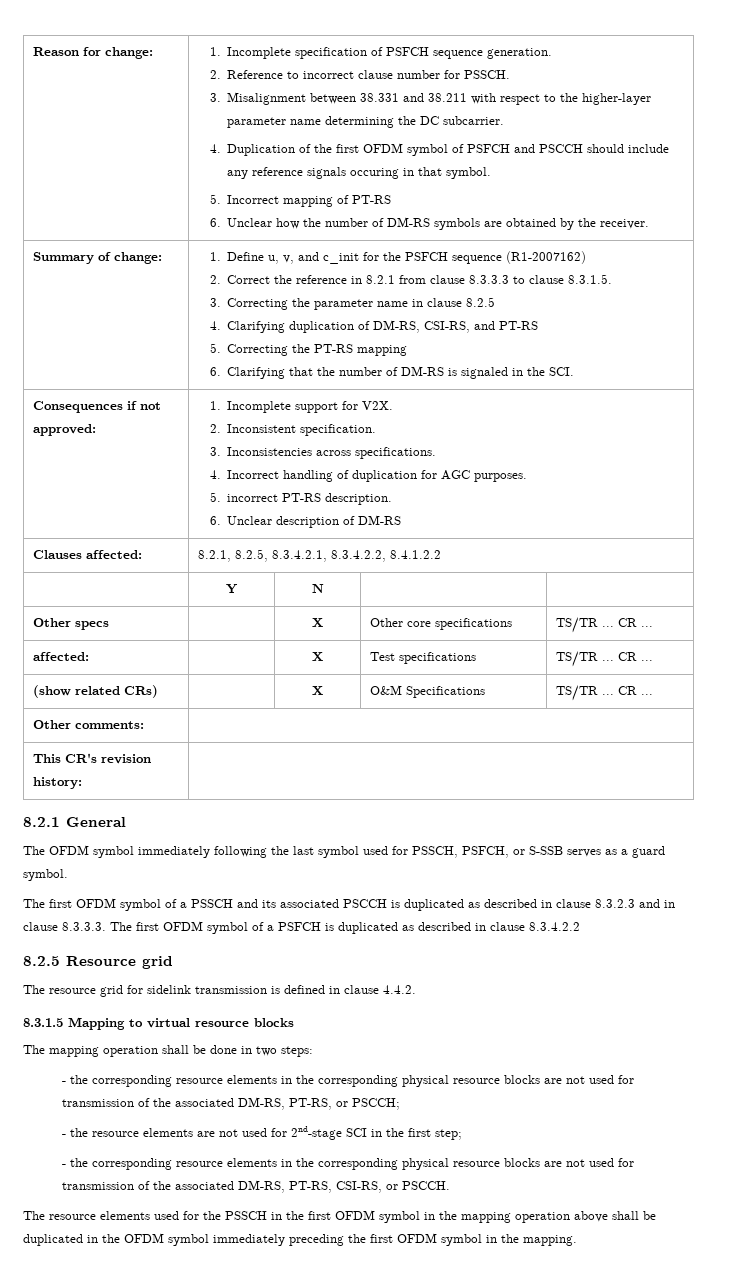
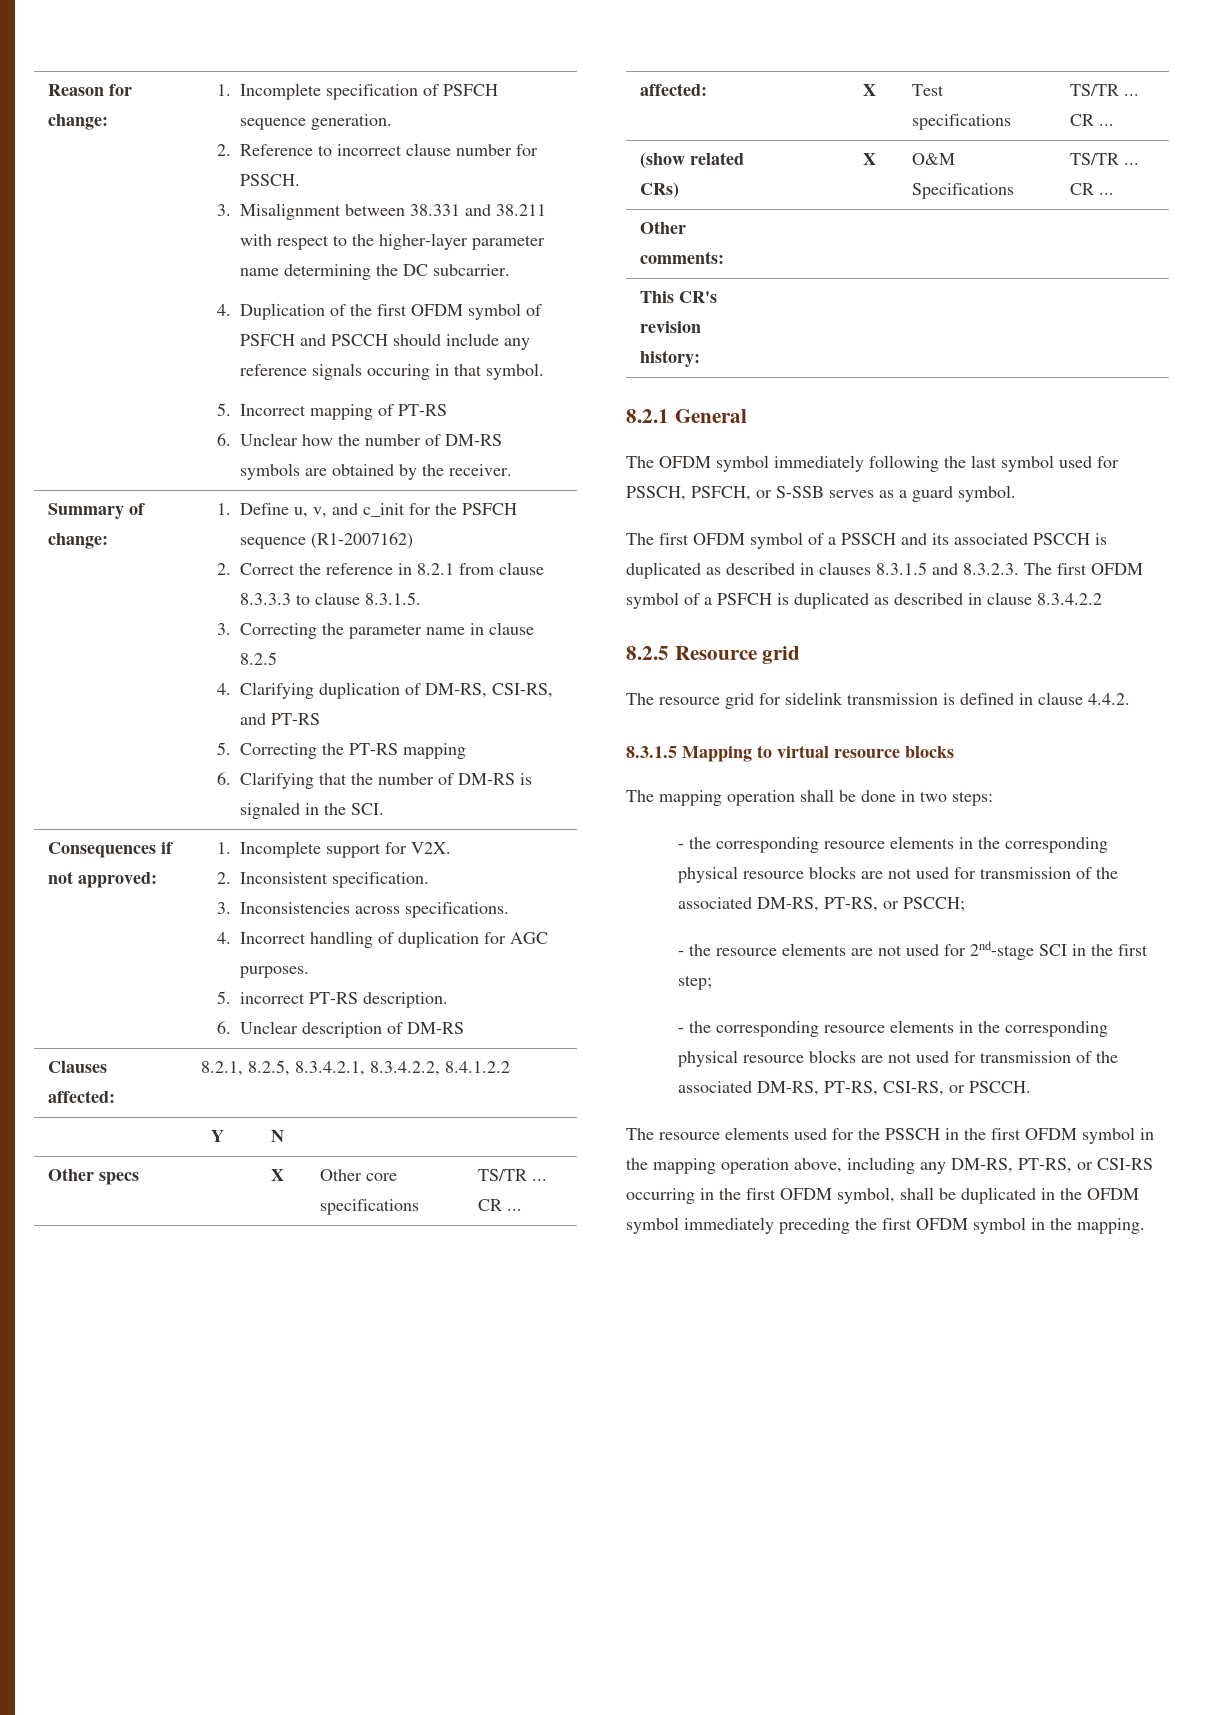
- The first OFDM symbol of a PSSCH and its associated PSCCH is duplicated as described in clause 8.3.2.3 and in clause 8.3.3.3. The first OFDM symbol of a PSFCH is duplicated as described in clause 8.3.4.2.2
+ The first OFDM symbol of a PSSCH and its associated PSCCH is duplicated as described in clauses 8.3.1.5 and 8.3.2.3. The first OFDM symbol of a PSFCH is duplicated as described in clause 8.3.4.2.2
- The resource elements used for the PSSCH in the first OFDM symbol in the mapping operation above shall be duplicated in the OFDM symbol immediately preceding the first OFDM symbol in the mapping.
+ The resource elements used for the PSSCH in the first OFDM symbol in the mapping operation above, including any DM-RS, PT-RS, or CSI-RS occurring in the first OFDM symbol, shall be duplicated in the OFDM symbol immediately preceding the first OFDM symbol in the mapping.

